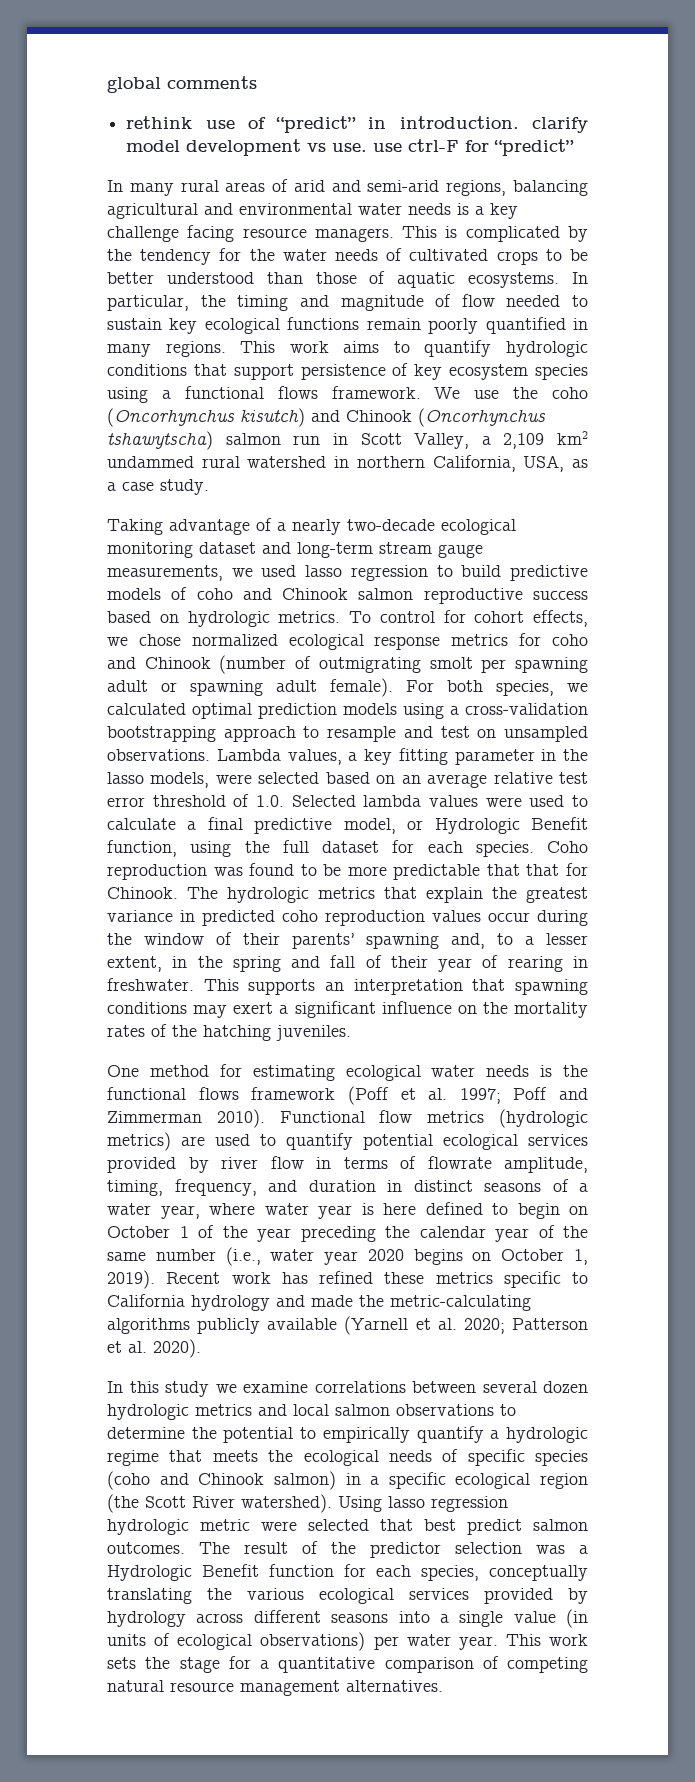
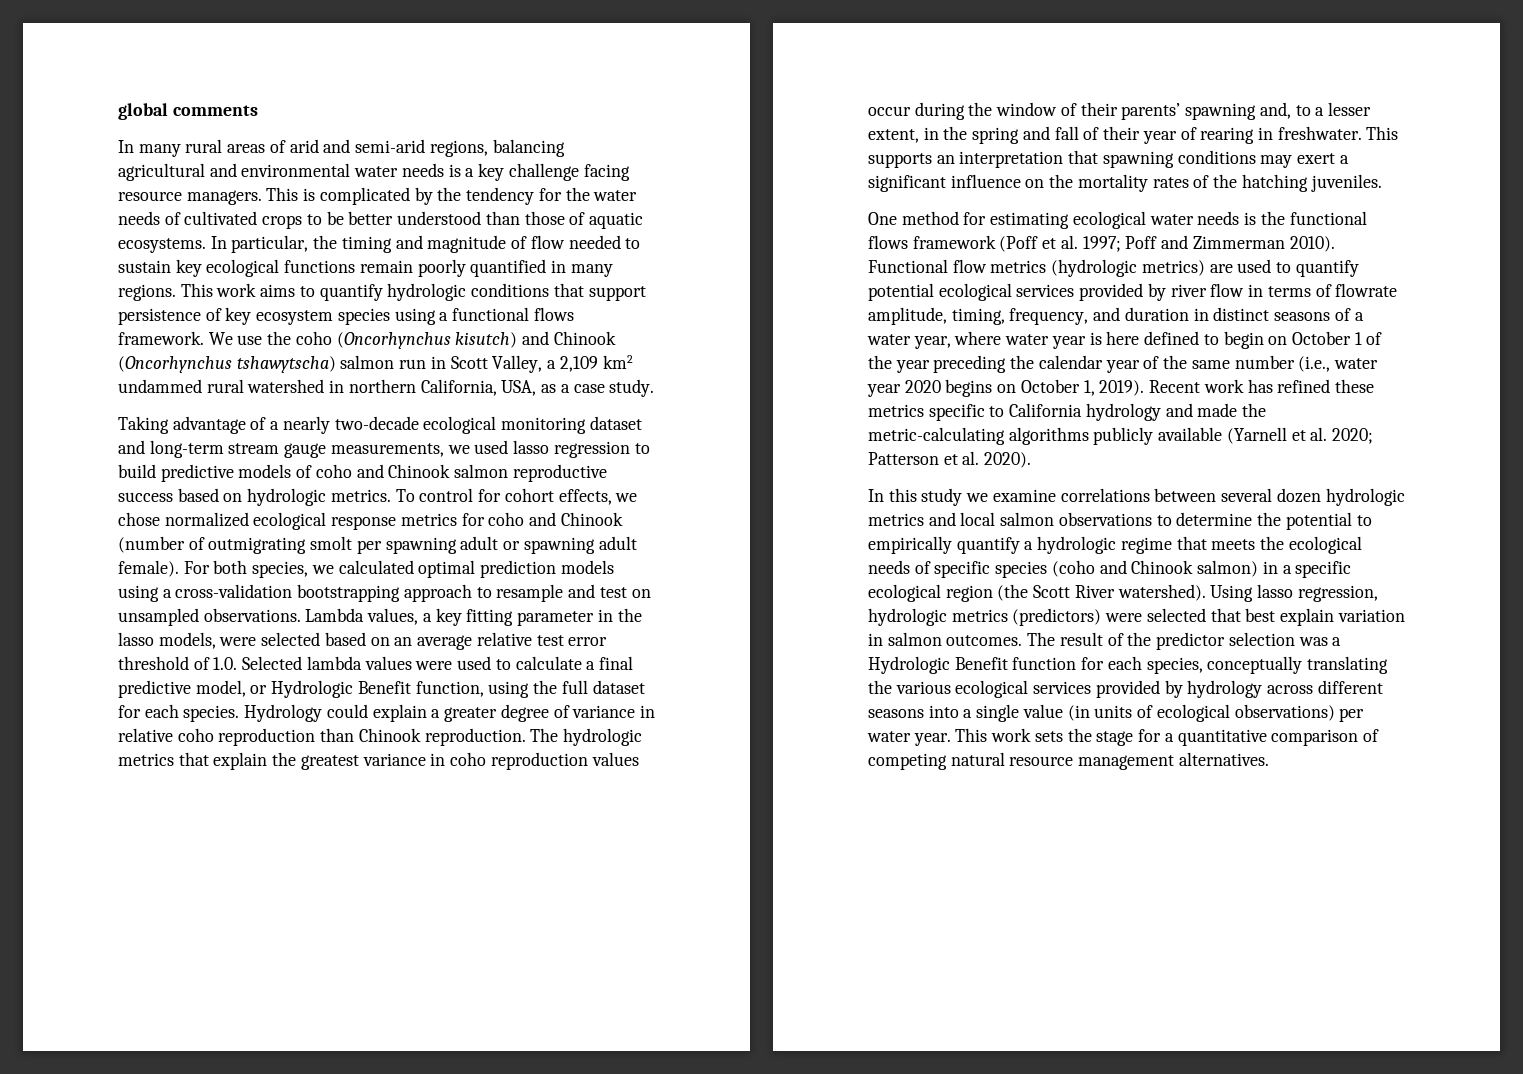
- rethink use of “predict” in introduction. clarify model development vs use. use ctrl-F for “predict”
- Coho reproduction was found to be more predictable that that for Chinook.
+ Hydrology could explain a greater degree of variance in relative coho reproduction than Chinook reproduction.
- The hydrologic metrics that explain the greatest variance in predicted coho reproduction values occur during the window of their parents’ spawning and, to a lesser extent, in the spring and fall of their year of rearing in freshwater.
+ The hydrologic metrics that explain the greatest variance in coho reproduction values occur during the window of their parents’ spawning and, to a lesser extent, in the spring and fall of their year of rearing in freshwater.
- Using lasso regression hydrologic metric were selected that best predict salmon outcomes.
+ Using lasso regression, hydrologic metrics (predictors) were selected that best explain variation in salmon outcomes.

